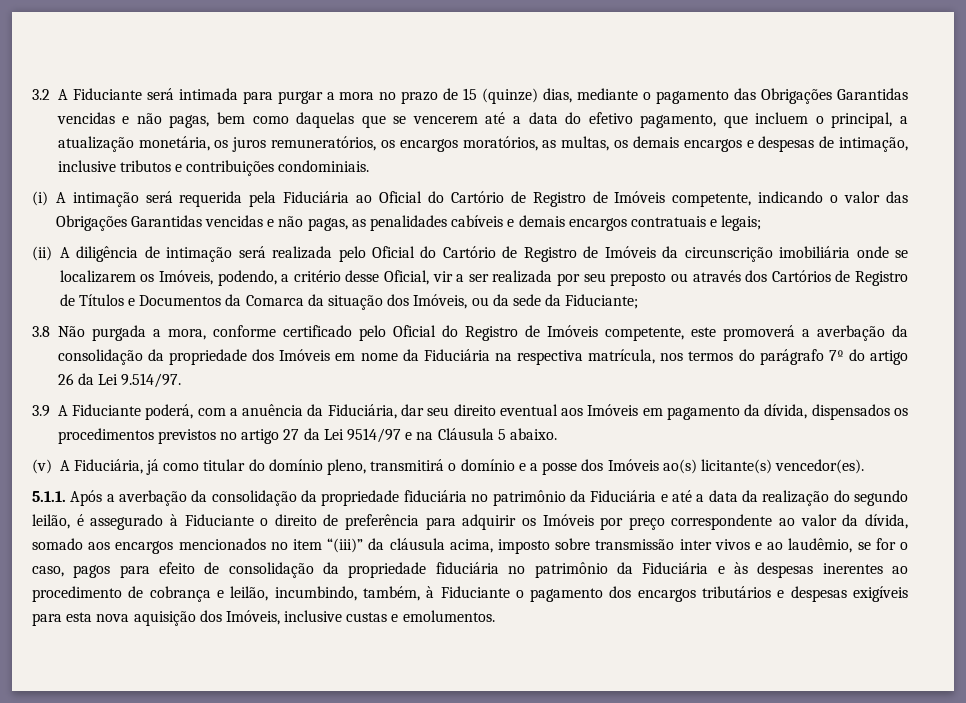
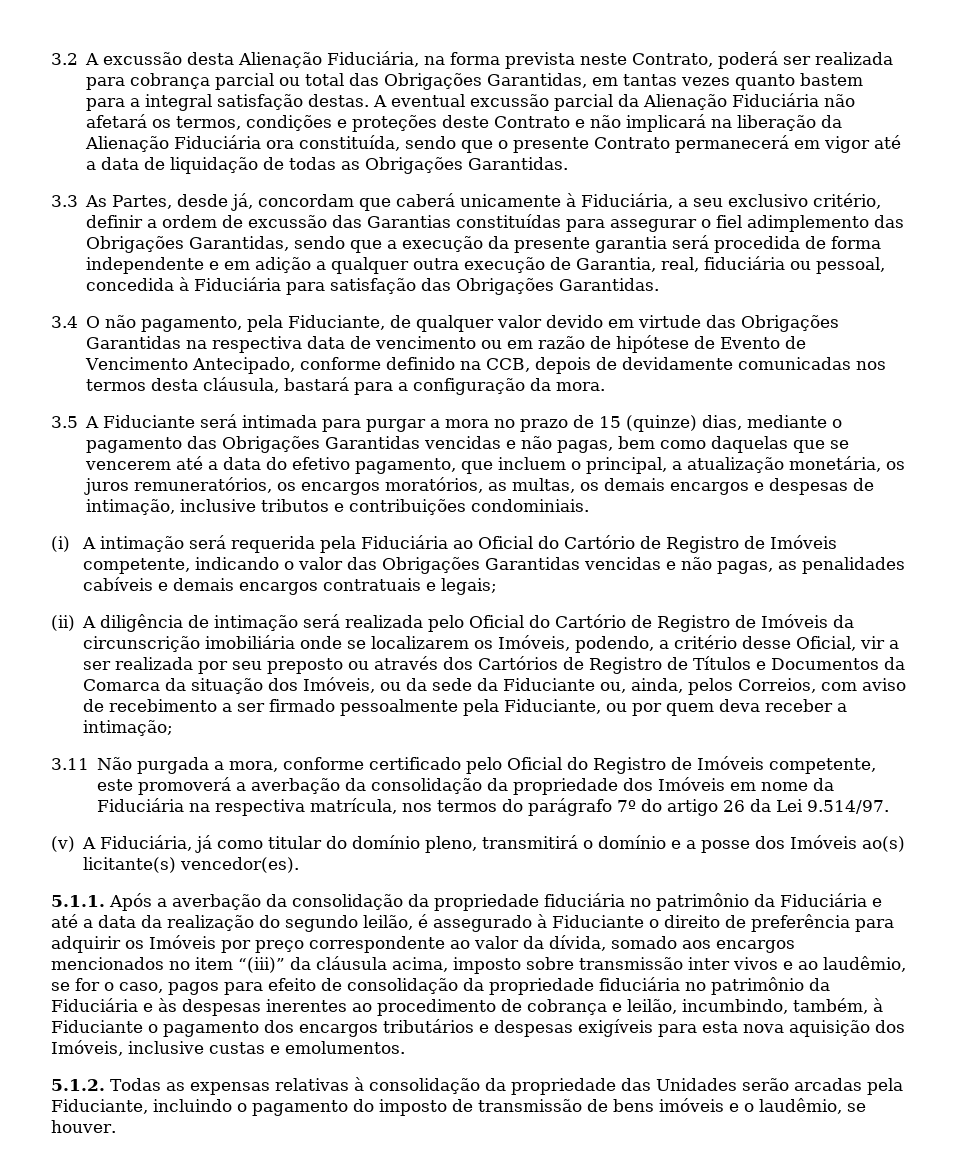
- 3.2 A Fiduciante será intimada para purgar a mora no prazo de 15 (quinze) dias, mediante o pagamento das Obrigações Garantidas vencidas e não pagas, bem como daquelas que se vencerem até a data do efetivo pagamento, que incluem o principal, a atualização monetária, os juros remuneratórios, os encargos moratórios, as multas, os demais encargos e despesas de intimação, inclusive tributos e contribuições condominiais.
+ 3.2 A excussão desta Alienação Fiduciária, na forma prevista neste Contrato, poderá ser realizada para cobrança parcial ou total das Obrigações Garantidas, em tantas vezes quanto bastem para a integral satisfação destas. A eventual excussão parcial da Alienação Fiduciária não afetará os termos, condições e proteções deste Contrato e não implicará na liberação da Alienação Fiduciária ora constituída, sendo que o presente Contrato permanecerá em vigor até a data de liquidação de todas as Obrigações Garantidas.
+ 3.3 As Partes, desde já, concordam que caberá unicamente à Fiduciária, a seu exclusivo critério, definir a ordem de excussão das Garantias constituídas para assegurar o fiel adimplemento das Obrigações Garantidas, sendo que a execução da presente garantia será procedida de forma independente e em adição a qualquer outra execução de Garantia, real, fiduciária ou pessoal, concedida à Fiduciária para satisfação das Obrigações Garantidas.
+ 3.4 O não pagamento, pela Fiduciante, de qualquer valor devido em virtude das Obrigações Garantidas na respectiva data de vencimento ou em razão de hipótese de Evento de Vencimento Antecipado, conforme definido na CCB, depois de devidamente comunicadas nos termos desta cláusula, bastará para a configuração da mora.
+ 3.5 A Fiduciante será intimada para purgar a mora no prazo de 15 (quinze) dias, mediante o pagamento das Obrigações Garantidas vencidas e não pagas, bem como daquelas que se vencerem até a data do efetivo pagamento, que incluem o principal, a atualização monetária, os juros remuneratórios, os encargos moratórios, as multas, os demais encargos e despesas de intimação, inclusive tributos e contribuições condominiais.
- (ii) A diligência de intimação será realizada pelo Oficial do Cartório de Registro de Imóveis da circunscrição imobiliária onde se localizarem os Imóveis, podendo, a critério desse Oficial, vir a ser realizada por seu preposto ou através dos Cartórios de Registro de Títulos e Documentos da Comarca da situação dos Imóveis, ou da sede da Fiduciante;
- 3.8 Não purgada a mora, conforme certificado pelo Oficial do Registro de Imóveis competente, este promoverá a averbação da consolidação da propriedade dos Imóveis em nome da Fiduciária na respectiva matrícula, nos termos do parágrafo 7º do artigo 26 da Lei 9.514/97.
+ (ii) A diligência de intimação será realizada pelo Oficial do Cartório de Registro de Imóveis da circunscrição imobiliária onde se localizarem os Imóveis, podendo, a critério desse Oficial, vir a ser realizada por seu preposto ou através dos Cartórios de Registro de Títulos e Documentos da Comarca da situação dos Imóveis, ou da sede da Fiduciante ou, ainda, pelos Correios, com aviso de recebimento a ser firmado pessoalmente pela Fiduciante, ou por quem deva receber a intimação;
+ 3.11 Não purgada a mora, conforme certificado pelo Oficial do Registro de Imóveis competente, este promoverá a averbação da consolidação da propriedade dos Imóveis em nome da Fiduciária na respectiva matrícula, nos termos do parágrafo 7º do artigo 26 da Lei 9.514/97.
- 3.9 A Fiduciante poderá, com a anuência da Fiduciária, dar seu direito eventual aos Imóveis em pagamento da dívida, dispensados os procedimentos previstos no artigo 27 da Lei 9514/97 e na Cláusula 5 abaixo.
+ 5.1.2. Todas as expensas relativas à consolidação da propriedade das Unidades serão arcadas pela Fiduciante, incluindo o pagamento do imposto de transmissão de bens imóveis e o laudêmio, se houver.

